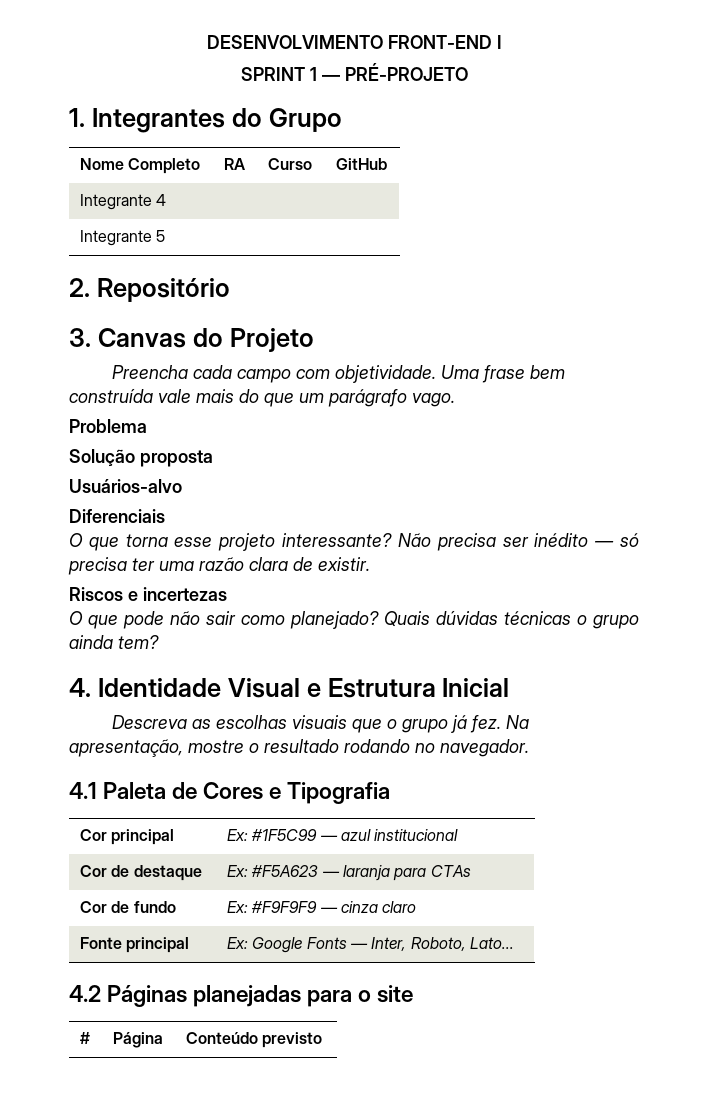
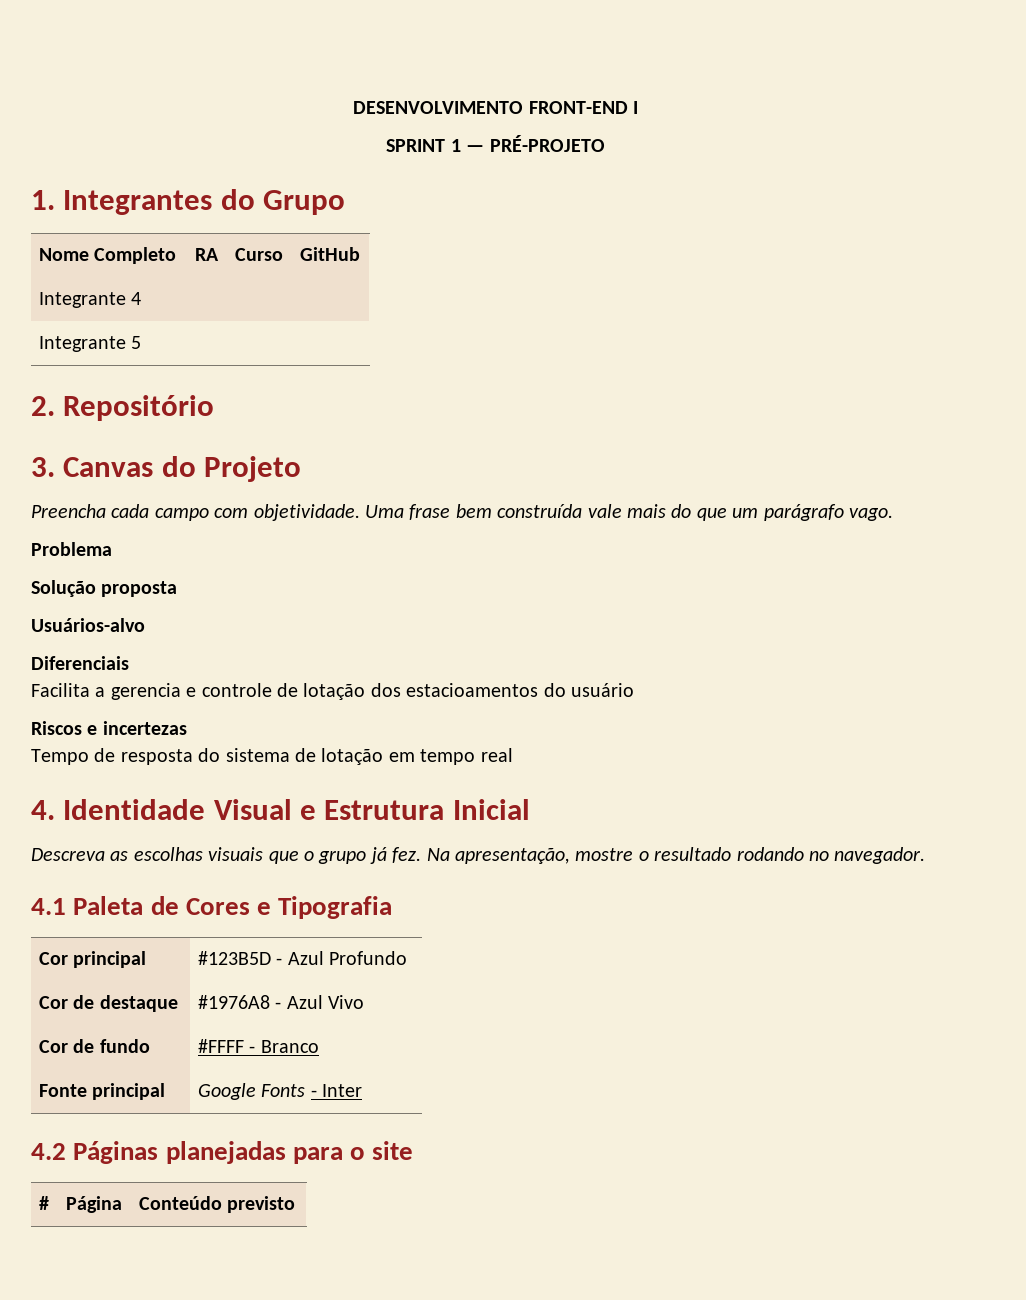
- O que torna esse projeto interessante? Não precisa ser inédito — só precisa ter uma razão clara de existir.
+ Facilita a gerencia e controle de lotação dos estacioamentos do usuário
  Riscos e incertezas
- O que pode não sair como planejado? Quais dúvidas técnicas o grupo ainda tem?
+ Tempo de resposta do sistema de lotação em tempo real
- Cor principal | Ex: #1F5C99 — azul institucional
- Cor de destaque | Ex: #F5A623 — laranja para CTAs
- Cor de fundo | Ex: #F9F9F9 — cinza claro
+ Cor principal | #123B5D - Azul Profundo
+ Cor de destaque | #1976A8 - Azul Vivo
+ Cor de fundo | #FFFF - Branco
- Fonte principal | Ex: Google Fonts — Inter, Roboto, Lato...
+ Fonte principal | Google Fonts - Inter

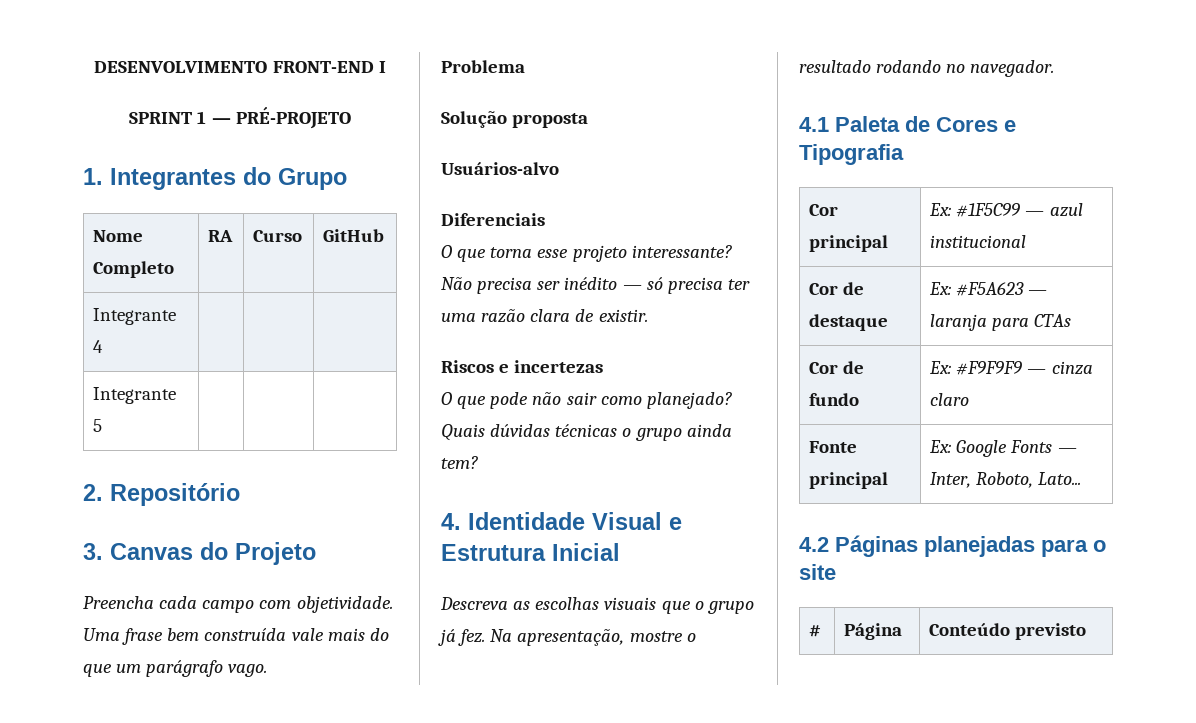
- Facilita a gerencia e controle de lotação dos estacioamentos do usuário
+ O que torna esse projeto interessante? Não precisa ser inédito — só precisa ter uma razão clara de existir.
  Riscos e incertezas
- Tempo de resposta do sistema de lotação em tempo real
+ O que pode não sair como planejado? Quais dúvidas técnicas o grupo ainda tem?
- Cor principal | #123B5D - Azul Profundo
- Cor de destaque | #1976A8 - Azul Vivo
- Cor de fundo | #FFFF - Branco
+ Cor principal | Ex: #1F5C99 — azul institucional
+ Cor de destaque | Ex: #F5A623 — laranja para CTAs
+ Cor de fundo | Ex: #F9F9F9 — cinza claro
- Fonte principal | Google Fonts - Inter
+ Fonte principal | Ex: Google Fonts — Inter, Roboto, Lato...

